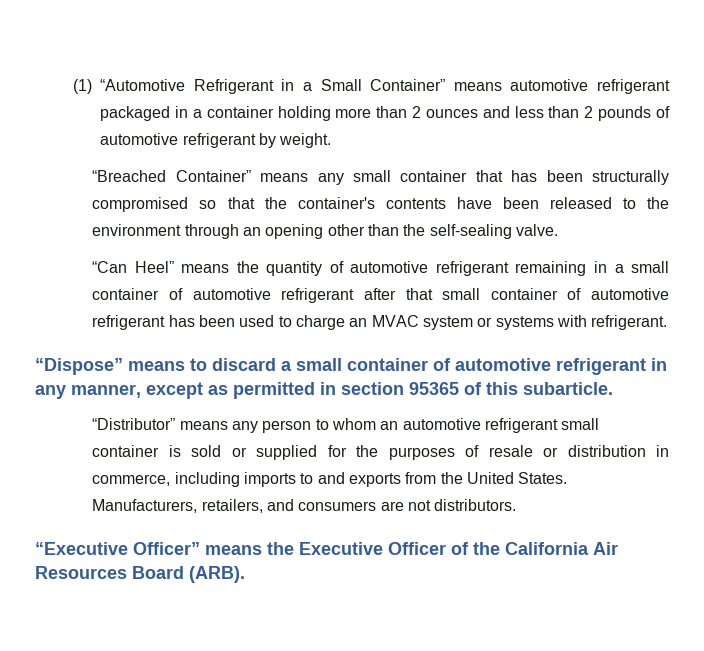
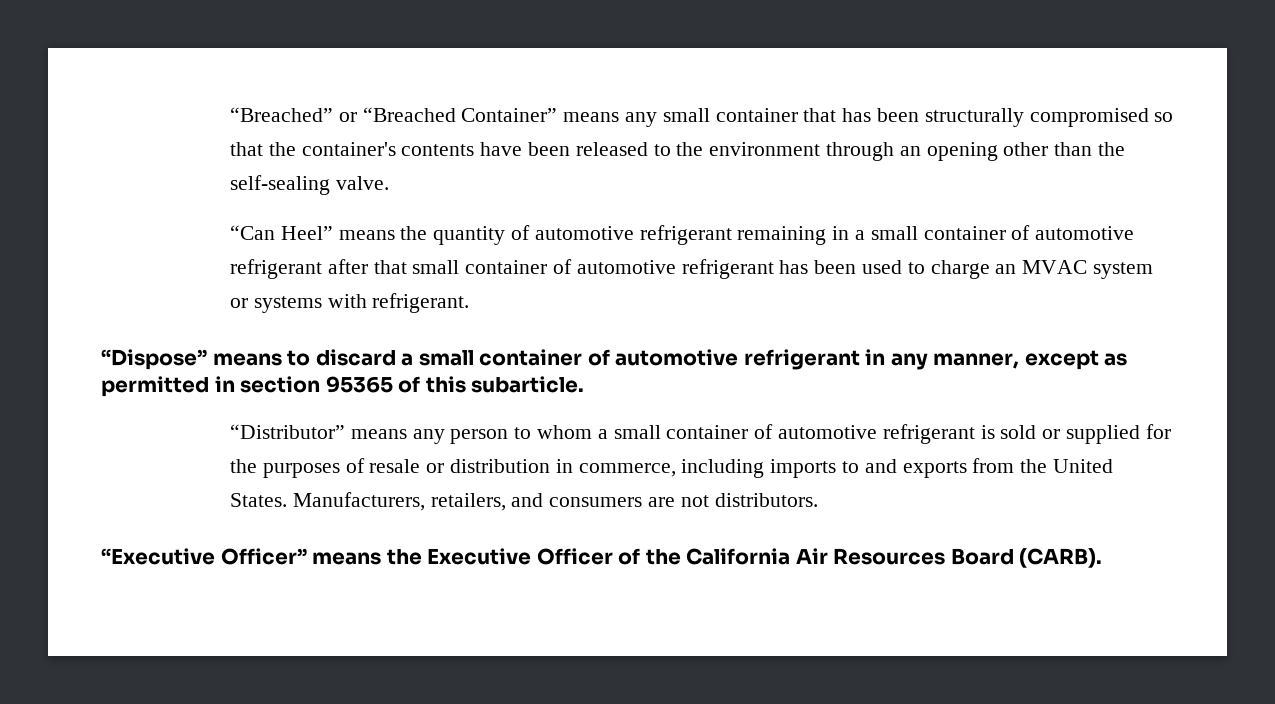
- (1) “Automotive Refrigerant in a Small Container” means automotive refrigerant packaged in a container holding more than 2 ounces and less than 2 pounds of automotive refrigerant by weight.
- “Breached Container” means any small container that has been structurally compromised so that the container's contents have been released to the environment through an opening other than the self-sealing valve.
+ “Breached” or “Breached Container” means any small container that has been structurally compromised so that the container's contents have been released to the environment through an opening other than the self-sealing valve.
- “Distributor” means any person to whom an automotive refrigerant small container is sold or supplied for the purposes of resale or distribution in commerce, including imports to and exports from the United States.
+ “Distributor” means any person to whom a small container of automotive refrigerant is sold or supplied for the purposes of resale or distribution in commerce, including imports to and exports from the United States.
- “Executive Officer” means the Executive Officer of the California Air Resources Board (ARB).
+ “Executive Officer” means the Executive Officer of the California Air Resources Board (CARB).

